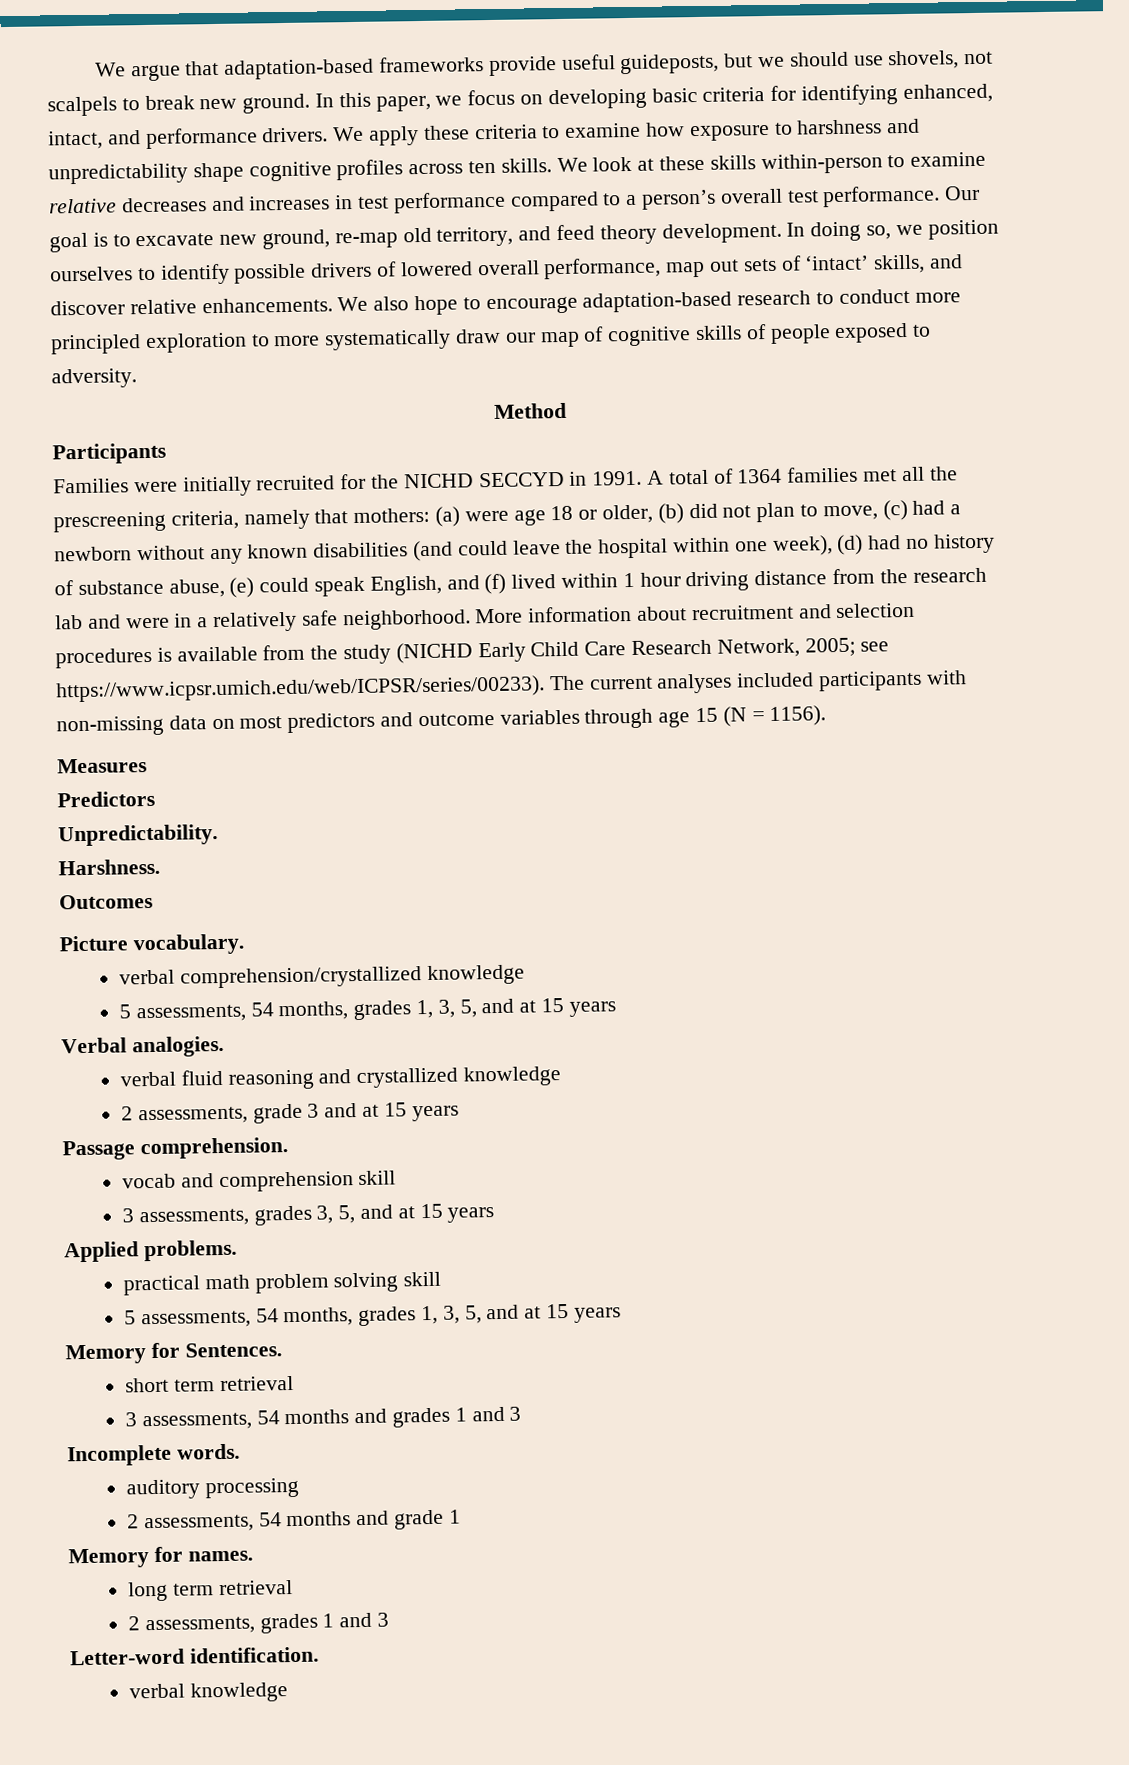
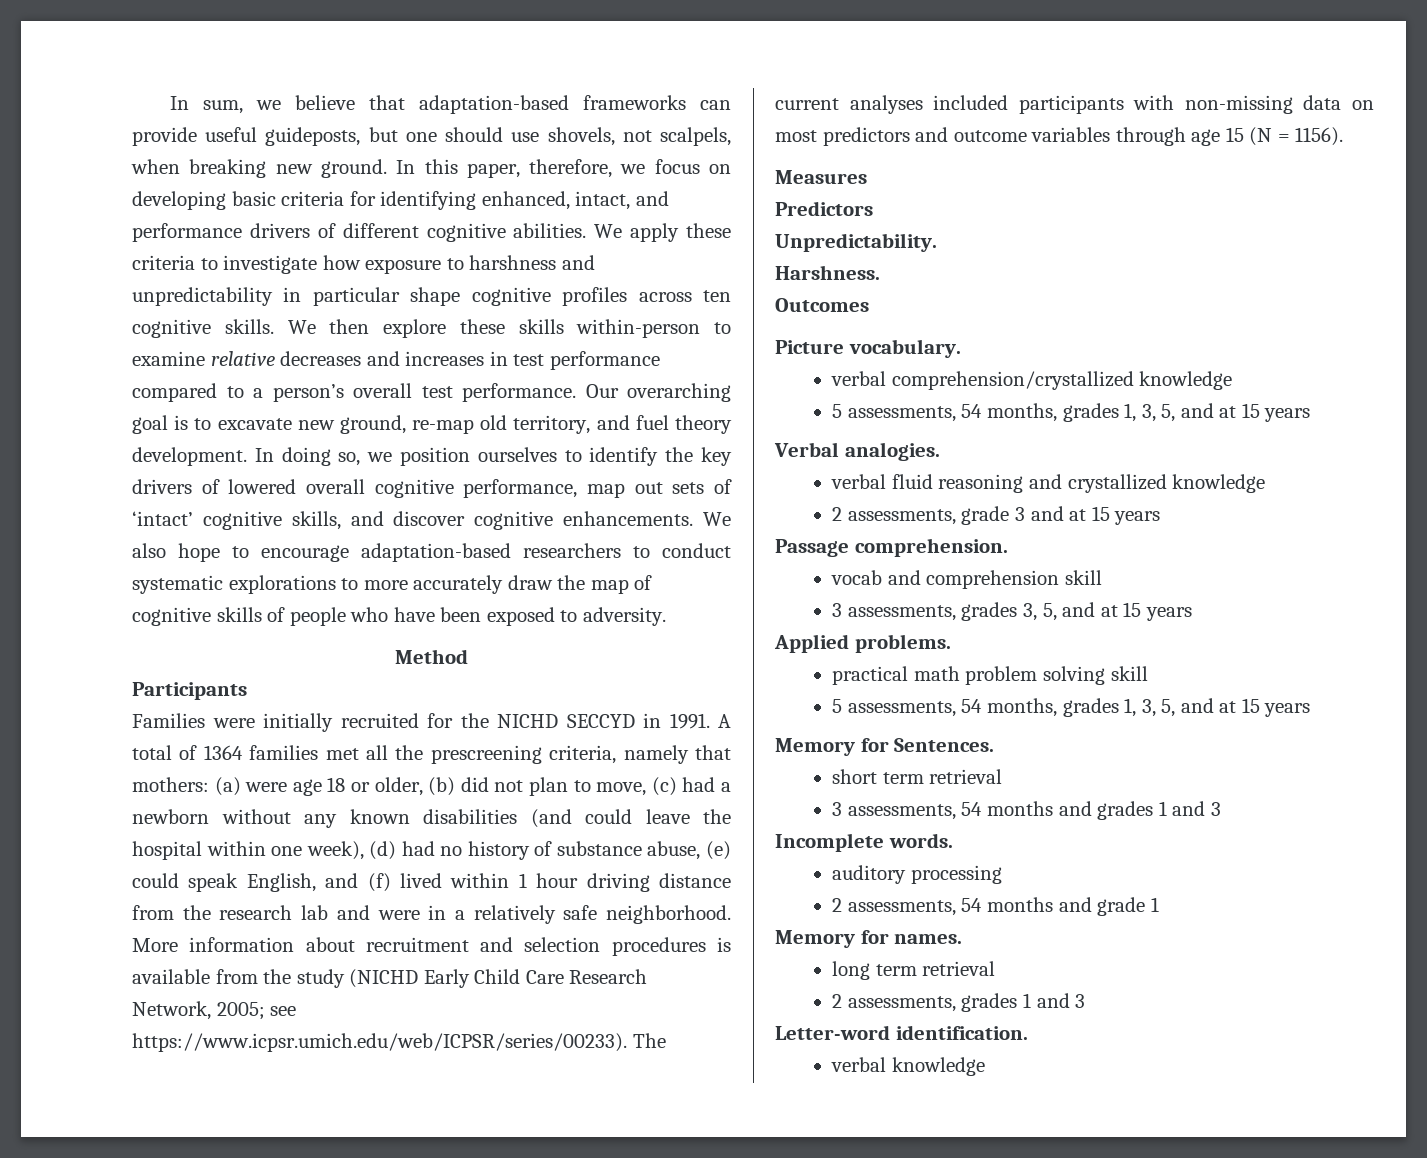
- We argue that adaptation-based frameworks provide useful guideposts, but we should use shovels, not scalpels to break new ground.
+ In sum, we believe that adaptation-based frameworks can provide useful guideposts, but one should use shovels, not scalpels, when breaking new ground.
- In this paper, we focus on developing basic criteria for identifying enhanced, intact, and performance drivers.
+ In this paper, therefore, we focus on developing basic criteria for identifying enhanced, intact, and performance drivers of different cognitive abilities.
- We apply these criteria to examine how exposure to harshness and unpredictability shape cognitive profiles across ten skills.
+ We apply these criteria to investigate how exposure to harshness and unpredictability in particular shape cognitive profiles across ten cognitive skills.
- We look at these skills within-person to examine relative decreases and increases in test performance compared to a person’s overall test performance.
+ We then explore these skills within-person to examine relative decreases and increases in test performance compared to a person’s overall test performance.
- Our goal is to excavate new ground, re-map old territory, and feed theory development.
+ Our overarching goal is to excavate new ground, re-map old territory, and fuel theory development.
- In doing so, we position ourselves to identify possible drivers of lowered overall performance, map out sets of ‘intact’ skills, and discover relative enhancements.
+ In doing so, we position ourselves to identify the key drivers of lowered overall cognitive performance, map out sets of ‘intact’ cognitive skills, and discover cognitive enhancements.
- We also hope to encourage adaptation-based research to conduct more principled exploration to more systematically draw our map of cognitive skills of people exposed to adversity.
+ We also hope to encourage adaptation-based researchers to conduct systematic explorations to more accurately draw the map of cognitive skills of people who have been exposed to adversity.

